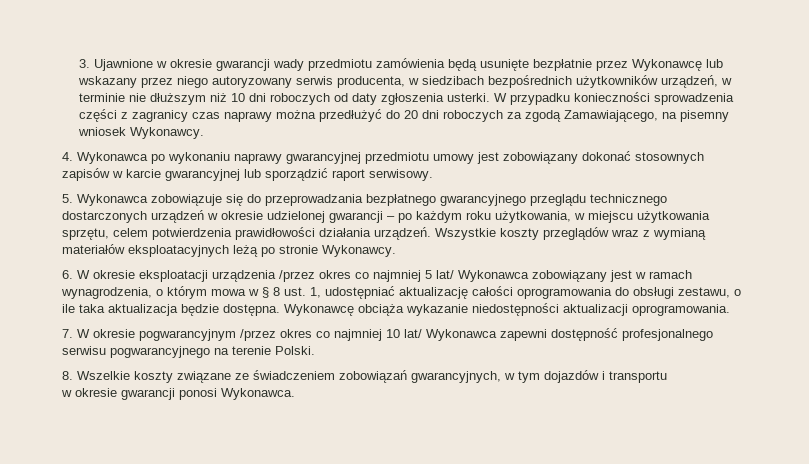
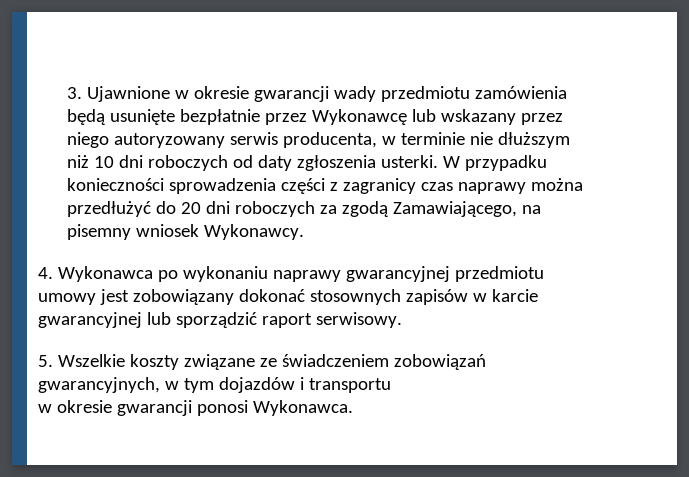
- 3. Ujawnione w okresie gwarancji wady przedmiotu zamówienia będą usunięte bezpłatnie przez Wykonawcę lub wskazany przez niego autoryzowany serwis producenta, w siedzibach bezpośrednich użytkowników urządzeń, w terminie nie dłuższym niż 10 dni roboczych od daty zgłoszenia usterki.
+ 3. Ujawnione w okresie gwarancji wady przedmiotu zamówienia będą usunięte bezpłatnie przez Wykonawcę lub wskazany przez niego autoryzowany serwis producenta, w terminie nie dłuższym niż 10 dni roboczych od daty zgłoszenia usterki.
- 5. Wykonawca zobowiązuje się do przeprowadzania bezpłatnego gwarancyjnego przeglądu technicznego dostarczonych urządzeń w okresie udzielonej gwarancji – po każdym roku użytkowania, w miejscu użytkowania sprzętu, celem potwierdzenia prawidłowości działania urządzeń. Wszystkie koszty przeglądów wraz z wymianą materiałów eksploatacyjnych leżą po stronie Wykonawcy.
- 6. W okresie eksploatacji urządzenia /przez okres co najmniej 5 lat/ Wykonawca zobowiązany jest w ramach wynagrodzenia, o którym mowa w § 8 ust. 1, udostępniać aktualizację całości oprogramowania do obsługi zestawu, o ile taka aktualizacja będzie dostępna. Wykonawcę obciąża wykazanie niedostępności aktualizacji oprogramowania.
- 7. W okresie pogwarancyjnym /przez okres co najmniej 10 lat/ Wykonawca zapewni dostępność profesjonalnego serwisu pogwarancyjnego na terenie Polski.
- 8. Wszelkie koszty związane ze świadczeniem zobowiązań gwarancyjnych, w tym dojazdów i transportu
+ 5. Wszelkie koszty związane ze świadczeniem zobowiązań gwarancyjnych, w tym dojazdów i transportu

